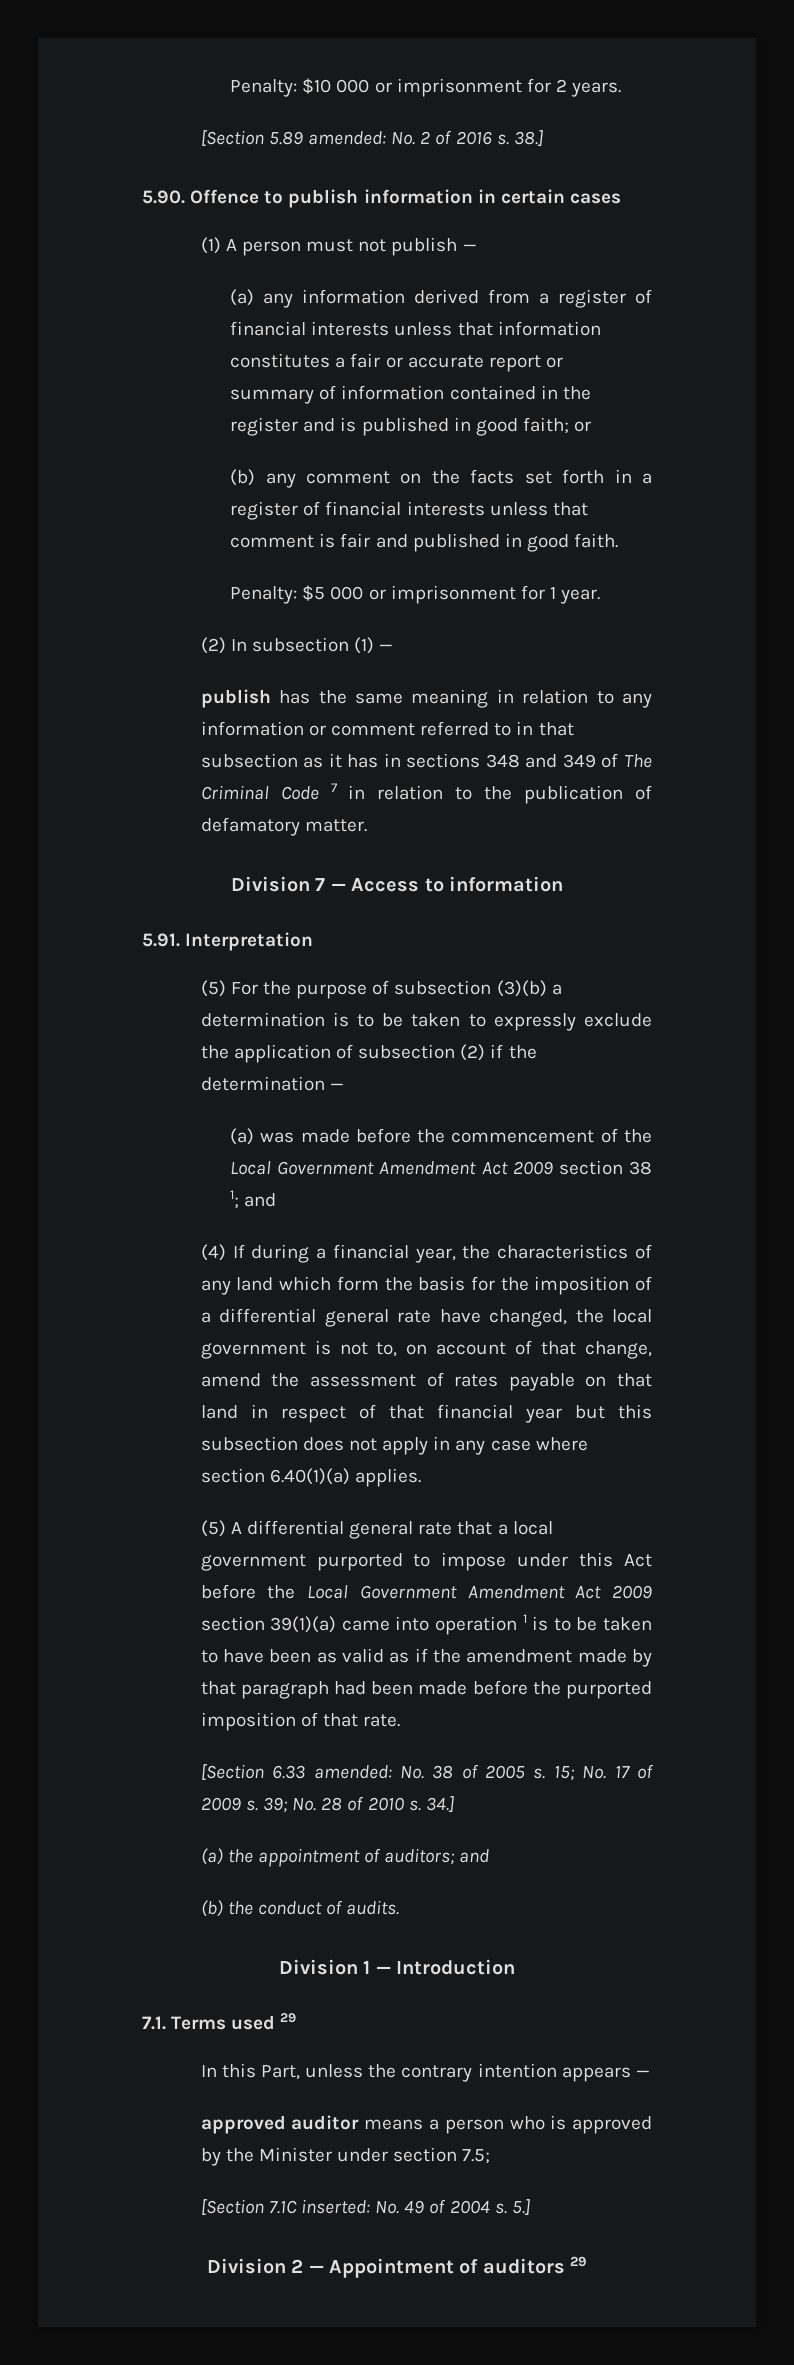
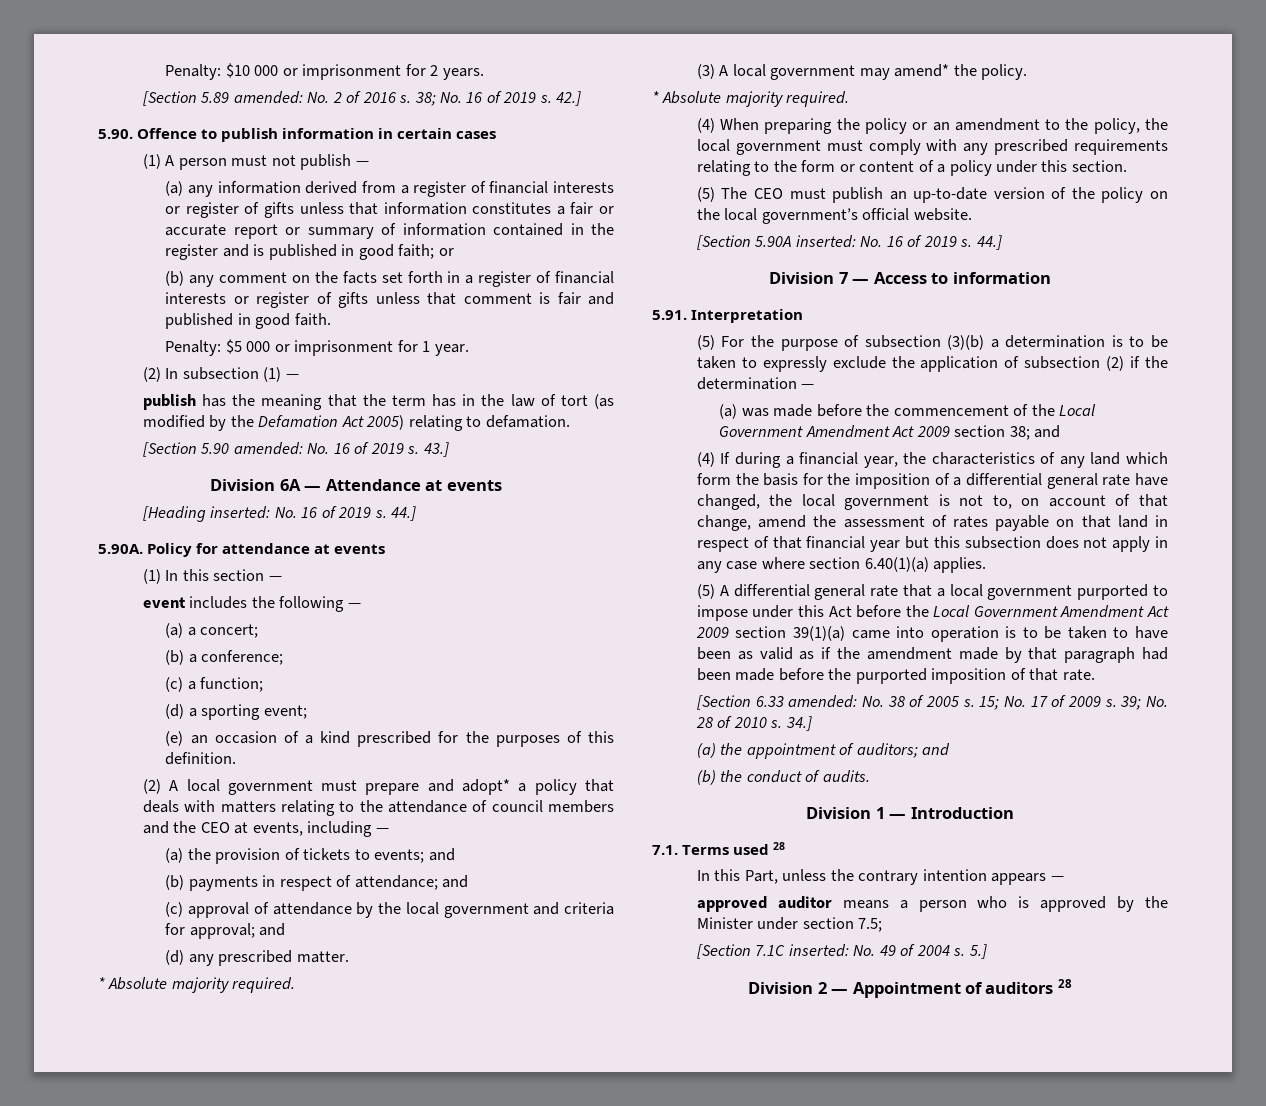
- 38.]
+ 38; No. 16 of 2019 s. 42.]
- (a) any information derived from a register of financial interests unless that information constitutes a fair or accurate report or summary of information contained in the register and is published in good faith; or
+ (a) any information derived from a register of financial interests or register of gifts unless that information constitutes a fair or accurate report or summary of information contained in the register and is published in good faith; or
- (b) any comment on the facts set forth in a register of financial interests unless that comment is fair and published in good faith.
+ (b) any comment on the facts set forth in a register of financial interests or register of gifts unless that comment is fair and published in good faith.
- publish has the same meaning in relation to any information or comment referred to in that subsection as it has in sections 348 and 349 of The Criminal Code 7 in relation to the publication of defamatory matter.
+ publish has the meaning that the term has in the law of tort (as modified by the Defamation Act 2005) relating to defamation.
+ [Section 5.90 amended: No. 16 of 2019 s. 43.]
+ Division 6A — Attendance at events
+ [Heading inserted: No. 16 of 2019 s. 44.]
+ 5.90A. Policy for attendance at events
+ (1) In this section —
+ event includes the following —
+ (a) a concert;
+ (b) a conference;
+ (c) a function;
+ (d) a sporting event;
+ (e) an occasion of a kind prescribed for the purposes of this definition.
+ (2) A local government must prepare and adopt* a policy that deals with matters relating to the attendance of council members and the CEO at events, including —
+ (a) the provision of tickets to events; and
+ (b) payments in respect of attendance; and
+ (c) approval of attendance by the local government and criteria for approval; and
+ (d) any prescribed matter.
+ * Absolute majority required.
+ (3) A local government may amend* the policy.
+ * Absolute majority required.
+ (4) When preparing the policy or an amendment to the policy, the local government must comply with any prescribed requirements relating to the form or content of a policy under this section.
+ (5) The CEO must publish an up-to-date version of the policy on the local government’s official website.
+ [Section 5.90A inserted: No. 16 of 2019 s. 44.]
- (a) was made before the commencement of the Local Government Amendment Act 2009 section 38 1; and
+ (a) was made before the commencement of the Local Government Amendment Act 2009 section 38; and
- (5) A differential general rate that a local government purported to impose under this Act before the Local Government Amendment Act 2009 section 39(1)(a) came into operation 1 is to be taken to have been as valid as if the amendment made by that paragraph had been made before the purported imposition of that rate.
+ (5) A differential general rate that a local government purported to impose under this Act before the Local Government Amendment Act 2009 section 39(1)(a) came into operation is to be taken to have been as valid as if the amendment made by that paragraph had been made before the purported imposition of that rate.
- 7.1. Terms used 29
+ 7.1. Terms used 28
- Division 2 — Appointment of auditors 29
+ Division 2 — Appointment of auditors 28

